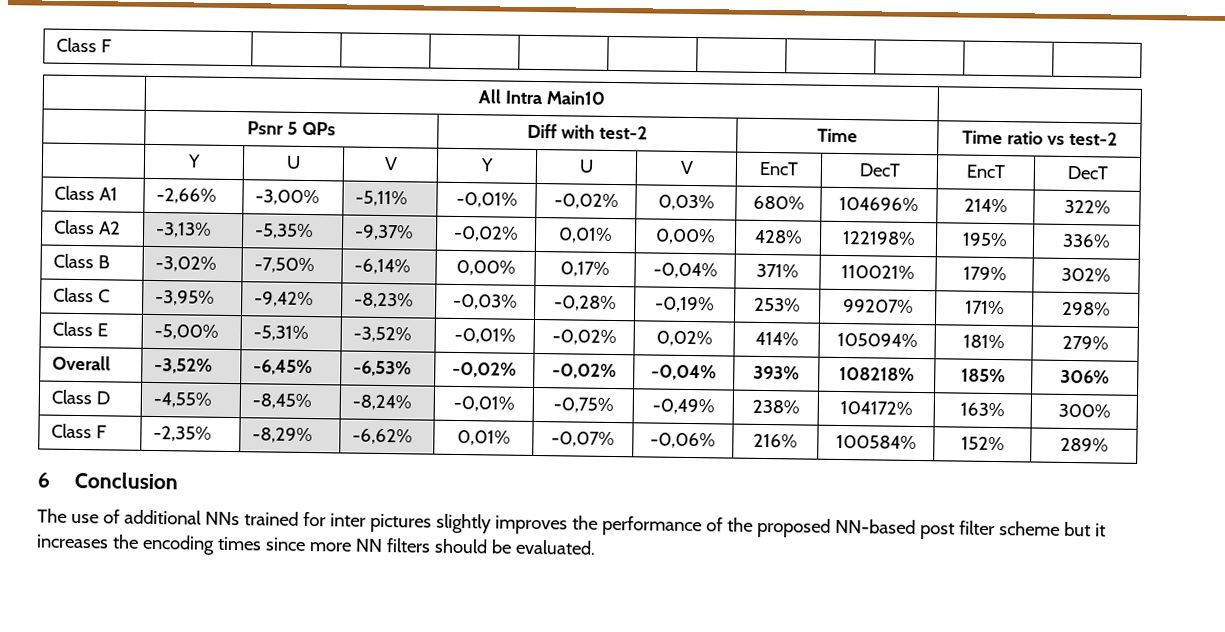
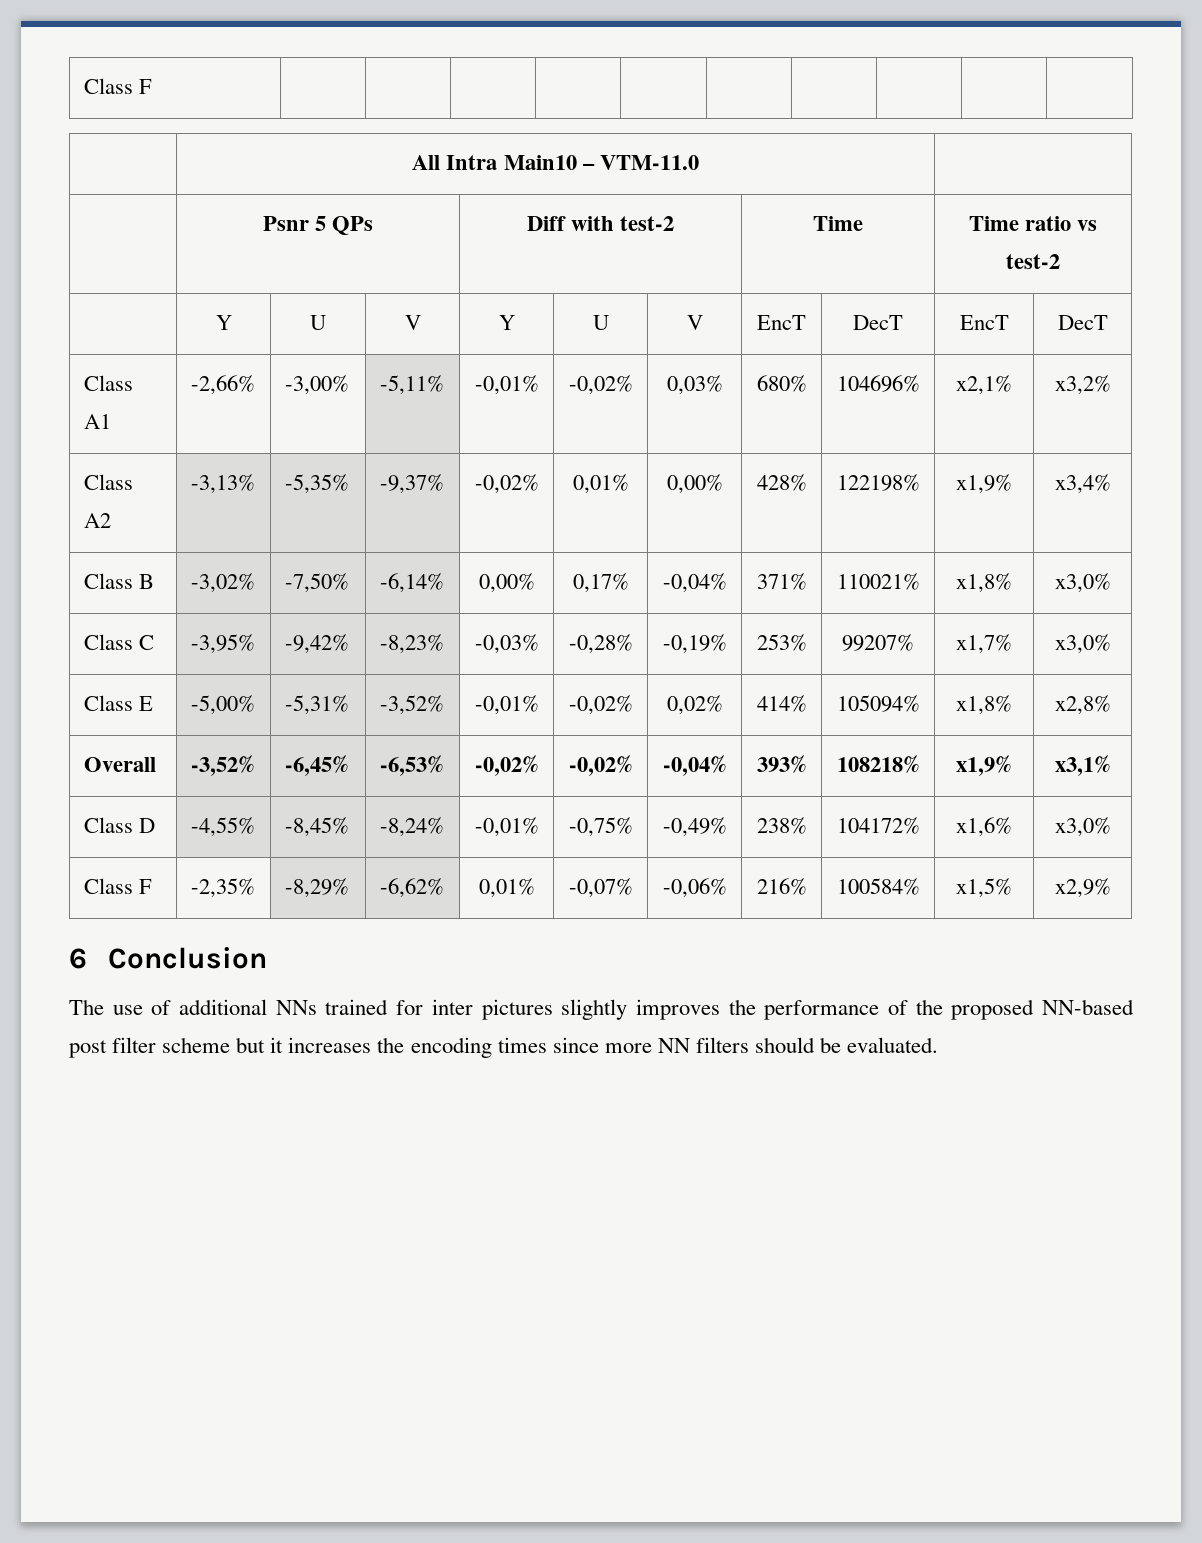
- | All Intra Main10 |
+ | All Intra Main10 – VTM-11.0 |
- Class A1 | -2,66% | -3,00% | -5,11% | -0,01% | -0,02% | 0,03% | 680% | 104696% | 214% | 322%
+ Class A1 | -2,66% | -3,00% | -5,11% | -0,01% | -0,02% | 0,03% | 680% | 104696% | x2,1% | x3,2%
- Class A2 | -3,13% | -5,35% | -9,37% | -0,02% | 0,01% | 0,00% | 428% | 122198% | 195% | 336%
+ Class A2 | -3,13% | -5,35% | -9,37% | -0,02% | 0,01% | 0,00% | 428% | 122198% | x1,9% | x3,4%
- Class B | -3,02% | -7,50% | -6,14% | 0,00% | 0,17% | -0,04% | 371% | 110021% | 179% | 302%
+ Class B | -3,02% | -7,50% | -6,14% | 0,00% | 0,17% | -0,04% | 371% | 110021% | x1,8% | x3,0%
- Class C | -3,95% | -9,42% | -8,23% | -0,03% | -0,28% | -0,19% | 253% | 99207% | 171% | 298%
+ Class C | -3,95% | -9,42% | -8,23% | -0,03% | -0,28% | -0,19% | 253% | 99207% | x1,7% | x3,0%
- Class E | -5,00% | -5,31% | -3,52% | -0,01% | -0,02% | 0,02% | 414% | 105094% | 181% | 279%
+ Class E | -5,00% | -5,31% | -3,52% | -0,01% | -0,02% | 0,02% | 414% | 105094% | x1,8% | x2,8%
- Overall | -3,52% | -6,45% | -6,53% | -0,02% | -0,02% | -0,04% | 393% | 108218% | 185% | 306%
+ Overall | -3,52% | -6,45% | -6,53% | -0,02% | -0,02% | -0,04% | 393% | 108218% | x1,9% | x3,1%
- Class D | -4,55% | -8,45% | -8,24% | -0,01% | -0,75% | -0,49% | 238% | 104172% | 163% | 300%
+ Class D | -4,55% | -8,45% | -8,24% | -0,01% | -0,75% | -0,49% | 238% | 104172% | x1,6% | x3,0%
- Class F | -2,35% | -8,29% | -6,62% | 0,01% | -0,07% | -0,06% | 216% | 100584% | 152% | 289%
+ Class F | -2,35% | -8,29% | -6,62% | 0,01% | -0,07% | -0,06% | 216% | 100584% | x1,5% | x2,9%

